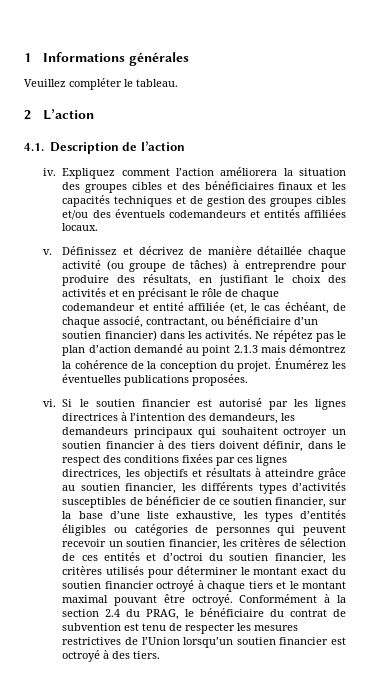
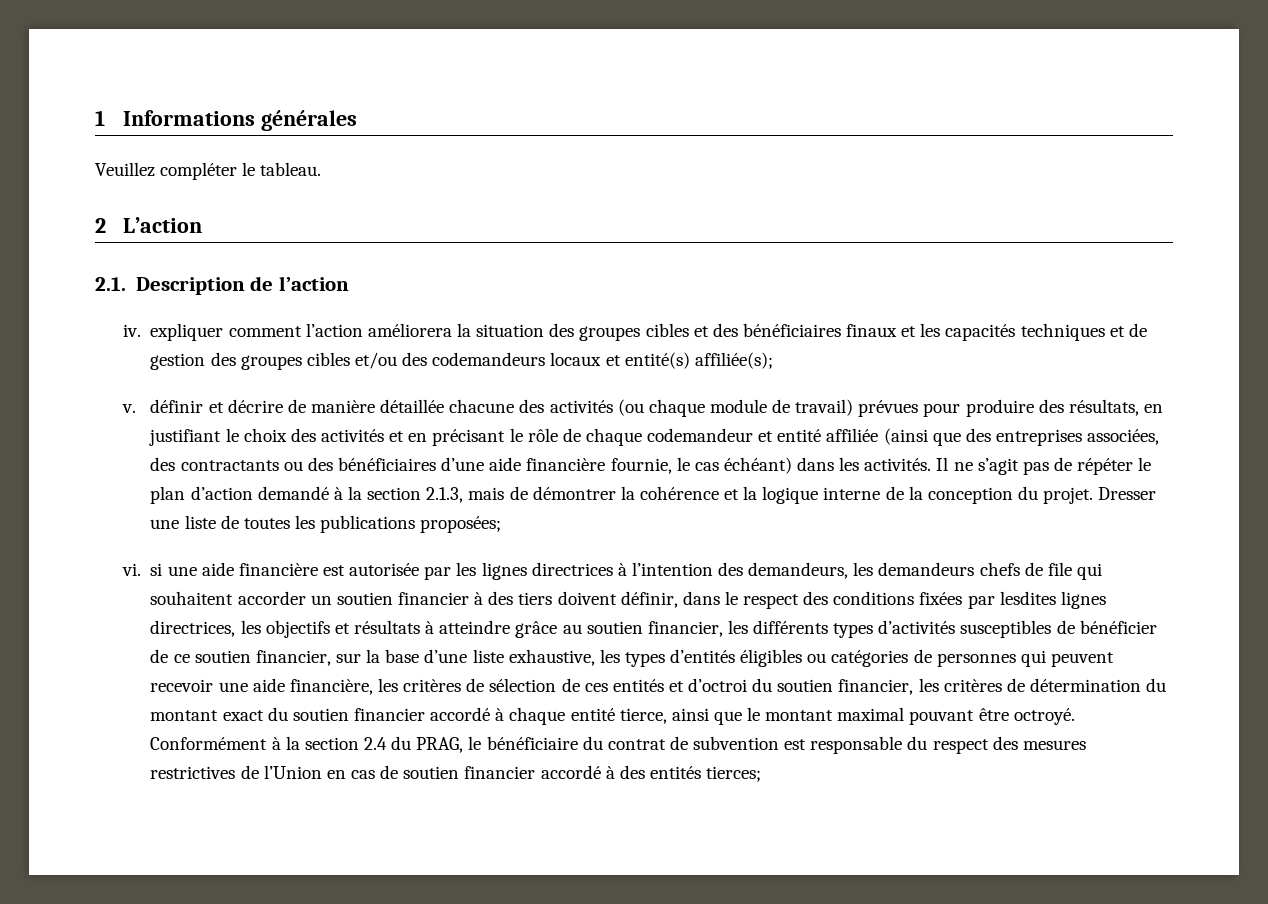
- 4.1. Description de l’action
+ 2.1. Description de l’action
- iv. Expliquez comment l’action améliorera la situation des groupes cibles et des bénéficiaires finaux et les capacités techniques et de gestion des groupes cibles et/ou des éventuels codemandeurs et entités affiliées locaux.
- v. Définissez et décrivez de manière détaillée chaque activité (ou groupe de tâches) à entreprendre pour produire des résultats, en justifiant le choix des activités et en précisant le rôle de chaque codemandeur et entité affiliée (et, le cas échéant, de chaque associé, contractant, ou bénéficiaire d’un soutien financier) dans les activités. Ne répétez pas le plan d’action demandé au point 2.1.3 mais démontrez la cohérence de la conception du projet.
+ iv. expliquer comment l’action améliorera la situation des groupes cibles et des bénéficiaires finaux et les capacités techniques et de gestion des groupes cibles et/ou des codemandeurs locaux et entité(s) affiliée(s);
+ v. définir et décrire de manière détaillée chacune des activités (ou chaque module de travail) prévues pour produire des résultats, en justifiant le choix des activités et en précisant le rôle de chaque codemandeur et entité affiliée (ainsi que des entreprises associées, des contractants ou des bénéficiaires d’une aide financière fournie, le cas échéant) dans les activités. Il ne s’agit pas de répéter le plan d’action demandé à la section 2.1.3, mais de démontrer la cohérence et la logique interne de la conception du projet.
- Énumérez les éventuelles publications proposées.
- vi. Si le soutien financier est autorisé par les lignes directrices à l’intention des demandeurs, les demandeurs principaux qui souhaitent octroyer un soutien financier à des tiers doivent définir, dans le respect des conditions fixées par ces lignes directrices, les objectifs et résultats à atteindre grâce au soutien financier, les différents types d’activités susceptibles de bénéficier de ce soutien financier, sur la base d’une liste exhaustive, les types d’entités éligibles ou catégories de personnes qui peuvent recevoir un soutien financier, les critères de sélection de ces entités et d’octroi du soutien financier, les critères utilisés pour déterminer le montant exact du soutien financier octroyé à chaque tiers et le montant maximal pouvant être octroyé.
+ Dresser une liste de toutes les publications proposées;
+ vi. si une aide financière est autorisée par les lignes directrices à l’intention des demandeurs, les demandeurs chefs de file qui souhaitent accorder un soutien financier à des tiers doivent définir, dans le respect des conditions fixées par lesdites lignes directrices, les objectifs et résultats à atteindre grâce au soutien financier, les différents types d’activités susceptibles de bénéficier de ce soutien financier, sur la base d’une liste exhaustive, les types d’entités éligibles ou catégories de personnes qui peuvent recevoir une aide financière, les critères de sélection de ces entités et d’octroi du soutien financier, les critères de détermination du montant exact du soutien financier accordé à chaque entité tierce, ainsi que le montant maximal pouvant être octroyé.
- Conformément à la section 2.4 du PRAG, le bénéficiaire du contrat de subvention est tenu de respecter les mesures restrictives de l’Union lorsqu’un soutien financier est octroyé à des tiers.
+ Conformément à la section 2.4 du PRAG, le bénéficiaire du contrat de subvention est responsable du respect des mesures restrictives de l’Union en cas de soutien financier accordé à des entités tierces;

